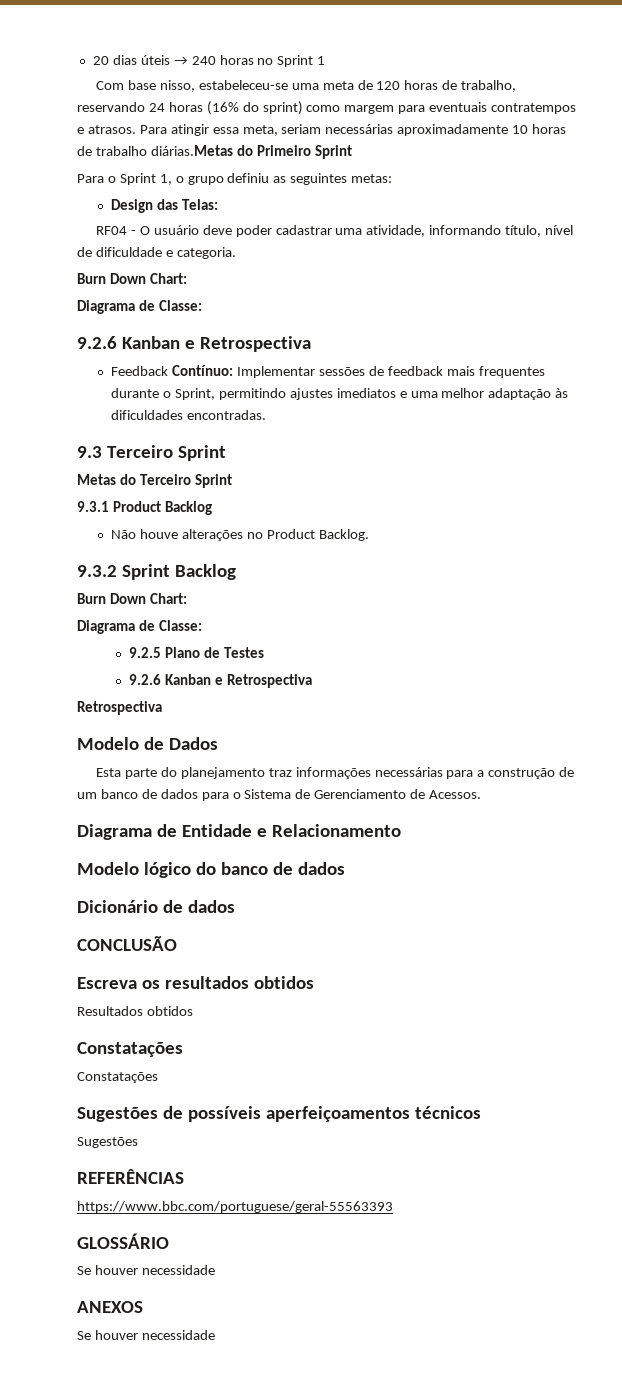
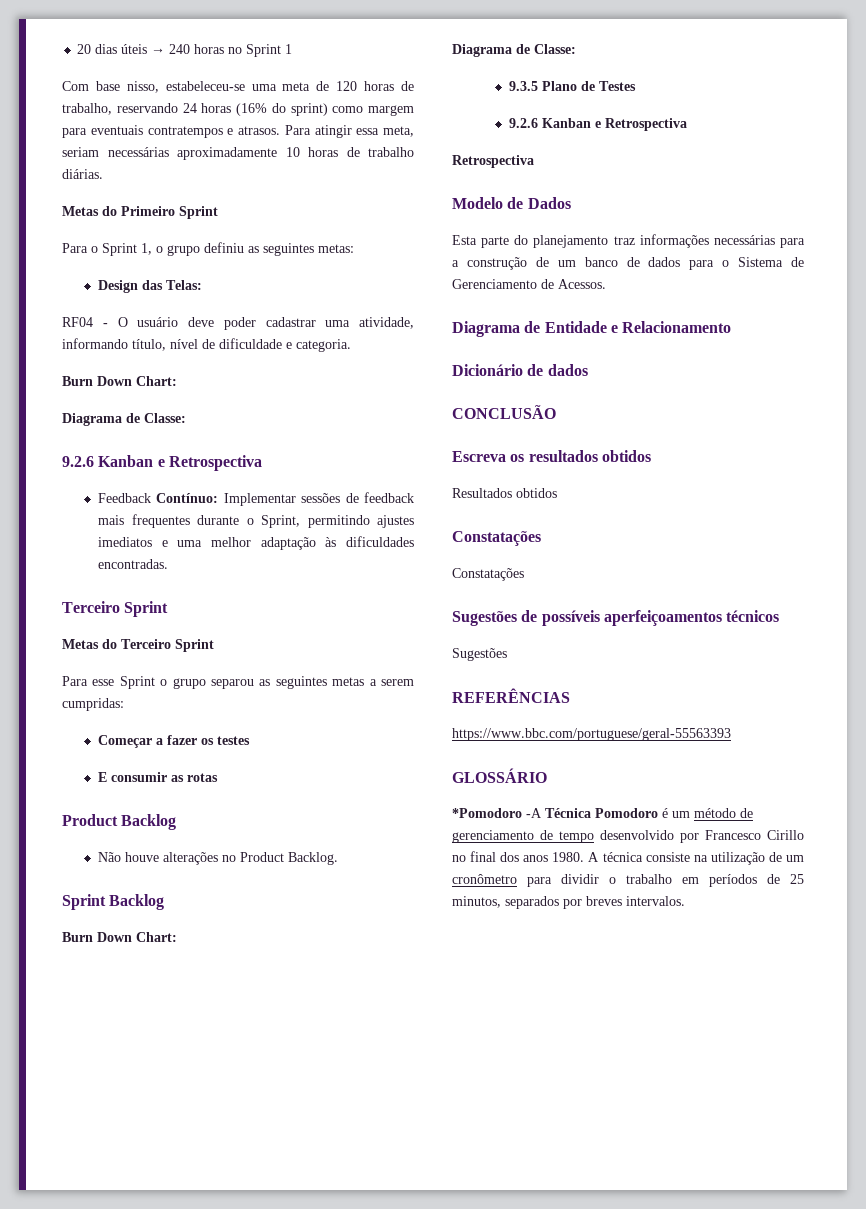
- Para atingir essa meta, seriam necessárias aproximadamente 10 horas de trabalho diárias.Metas do Primeiro Sprint
+ Para atingir essa meta, seriam necessárias aproximadamente 10 horas de trabalho diárias.
+ Metas do Primeiro Sprint
  Feedback Contínuo: Implementar sessões de feedback mais frequentes durante o Sprint, permitindo ajustes imediatos e uma melhor adaptação às dificuldades encontradas.
- 9.3 Terceiro Sprint
+ Terceiro Sprint
- 9.3.1 Product Backlog
+ Para esse Sprint o grupo separou as seguintes metas a serem cumpridas:
+ Começar a fazer os testes
+ E consumir as rotas
+ Product Backlog
- 9.3.2 Sprint Backlog
+ Sprint Backlog
- 9.2.5 Plano de Testes
+ 9.3.5 Plano de Testes
- Modelo lógico do banco de dados
  GLOSSÁRIO
- Se houver necessidade
- ANEXOS
- Se houver necessidade
+ *Pomodoro -A Técnica Pomodoro é um método de gerenciamento de tempo desenvolvido por Francesco Cirillo no final dos anos 1980. A técnica consiste na utilização de um cronômetro para dividir o trabalho em períodos de 25 minutos, separados por breves intervalos.

